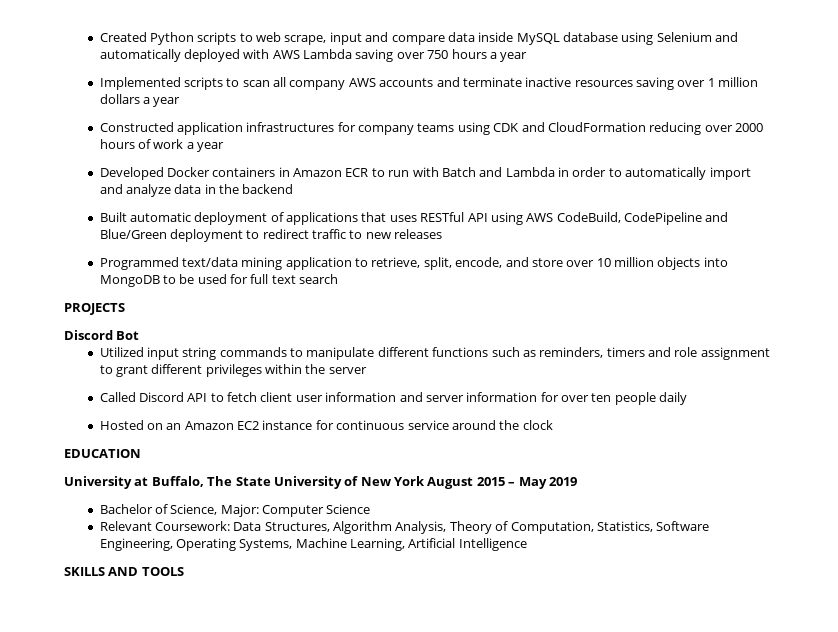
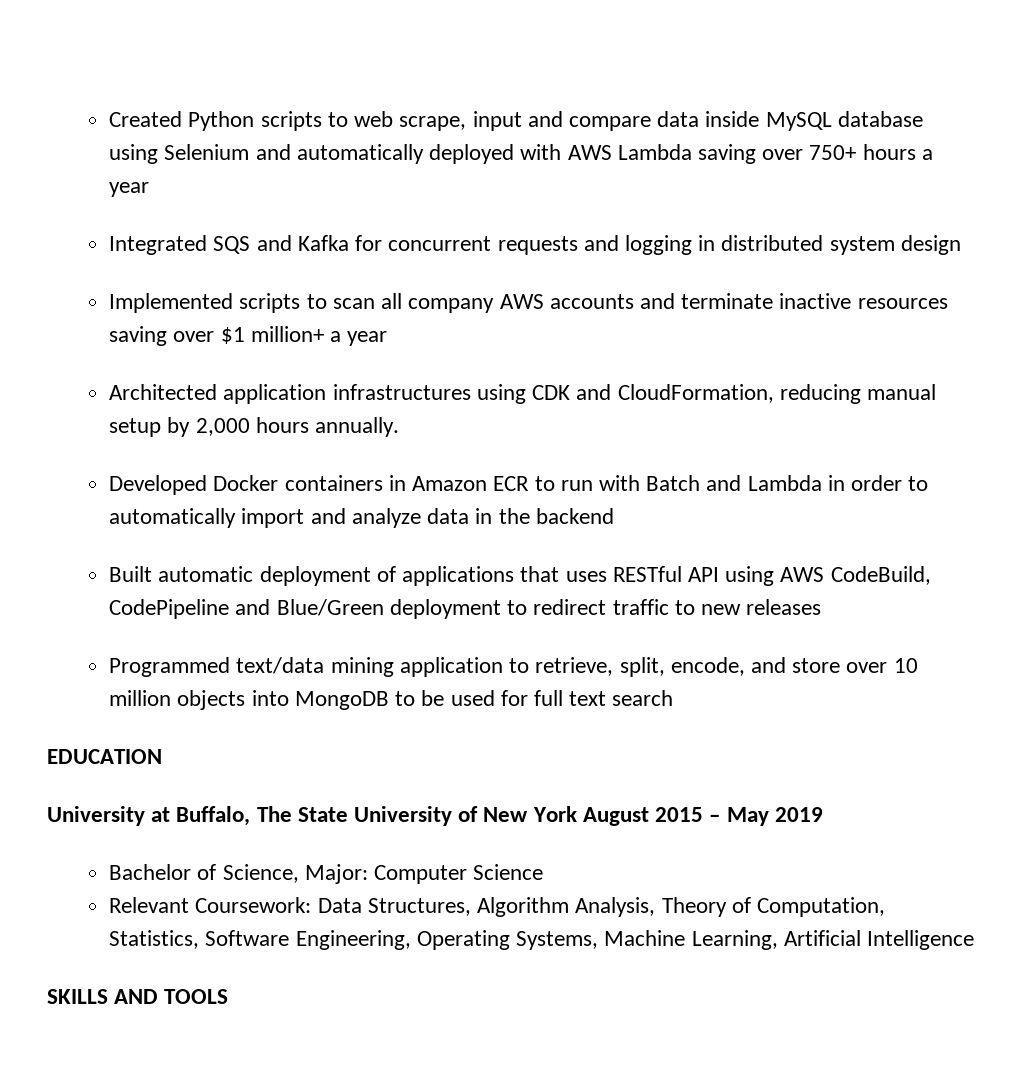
- Created Python scripts to web scrape, input and compare data inside MySQL database using Selenium and automatically deployed with AWS Lambda saving over 750 hours a year
+ Created Python scripts to web scrape, input and compare data inside MySQL database using Selenium and automatically deployed with AWS Lambda saving over 750+ hours a year
+ Integrated SQS and Kafka for concurrent requests and logging in distributed system design
- Implemented scripts to scan all company AWS accounts and terminate inactive resources saving over 1 million dollars a year
- Constructed application infrastructures for company teams using CDK and CloudFormation reducing over 2000 hours of work a year
+ Implemented scripts to scan all company AWS accounts and terminate inactive resources saving over $1 million+ a year
+ Architected application infrastructures using CDK and CloudFormation, reducing manual setup by 2,000 hours annually.
- PROJECTS
- Discord Bot
- Utilized input string commands to manipulate different functions such as reminders, timers and role assignment to grant different privileges within the server
- Called Discord API to fetch client user information and server information for over ten people daily
- Hosted on an Amazon EC2 instance for continuous service around the clock

